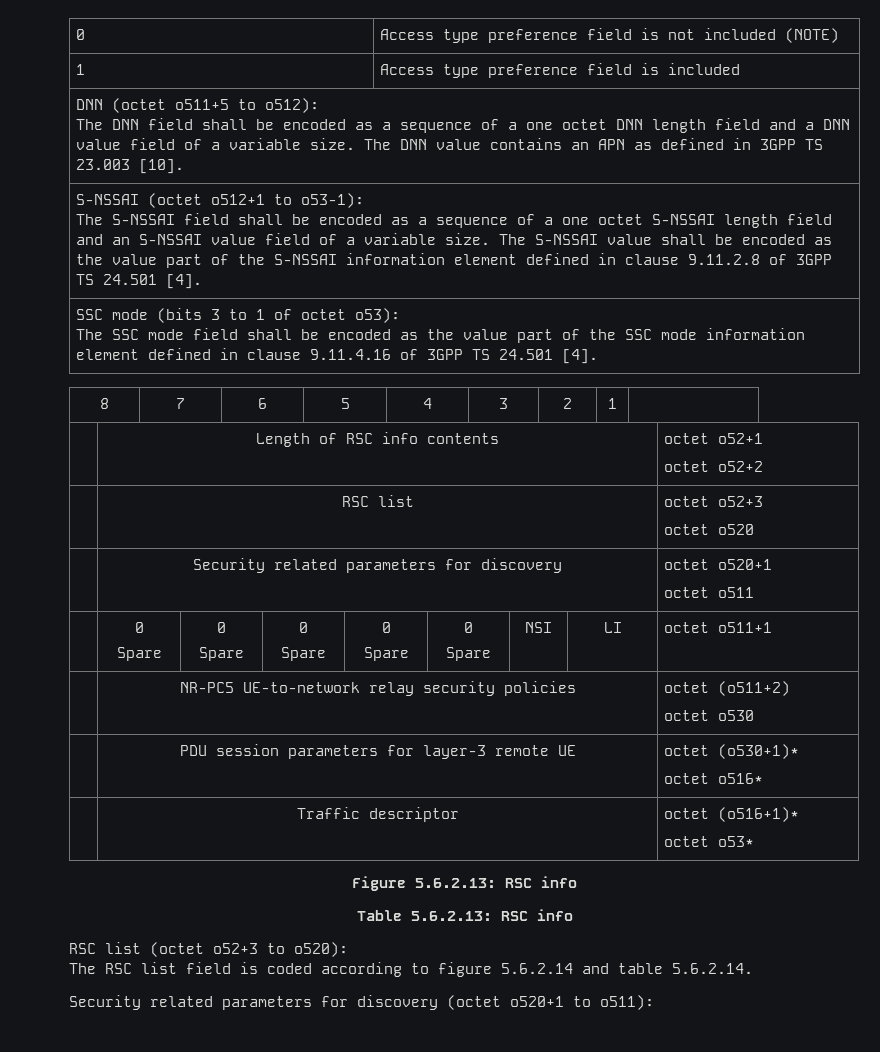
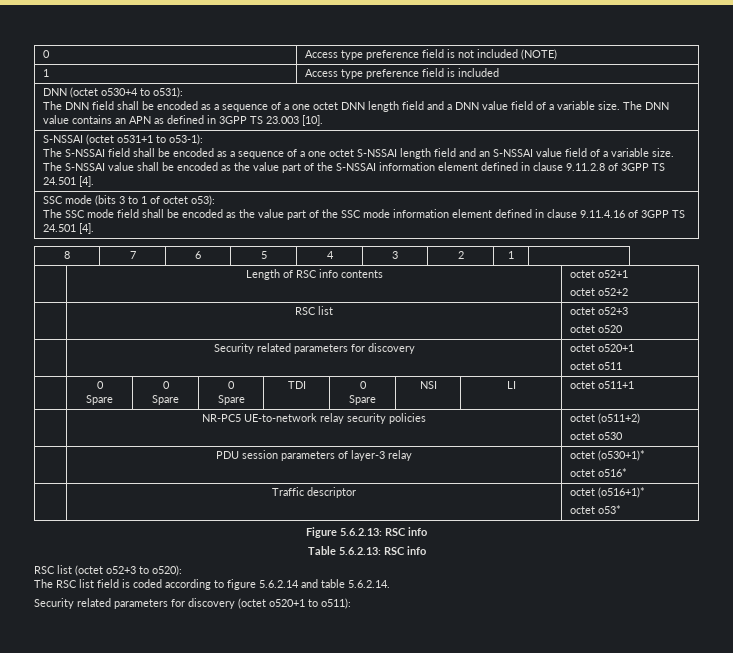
- DNN (octet o511+5 to o512):
+ DNN (octet o530+4 to o531):
- S-NSSAI (octet o512+1 to o53-1):
+ S-NSSAI (octet o531+1 to o53-1):
  | Security related parameters for discovery | octet o520+1
  octet o511
  | 0
  Spare | 0
  Spare | 0
- Spare | 0
- Spare | 0
+ Spare | TDI | 0
- | PDU session parameters for layer-3 remote UE | octet (o530+1)*
+ | PDU session parameters of layer-3 relay | octet (o530+1)*

